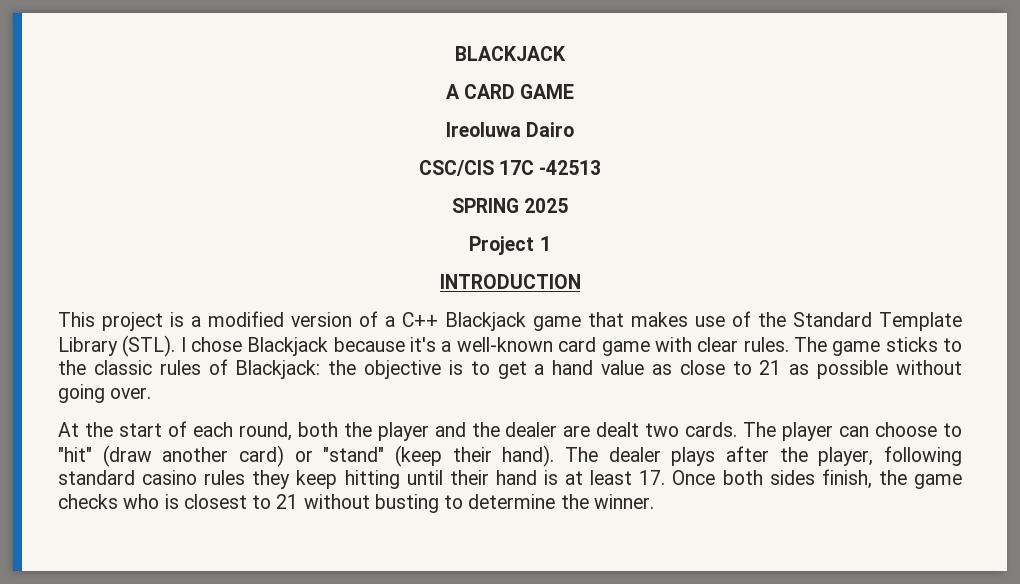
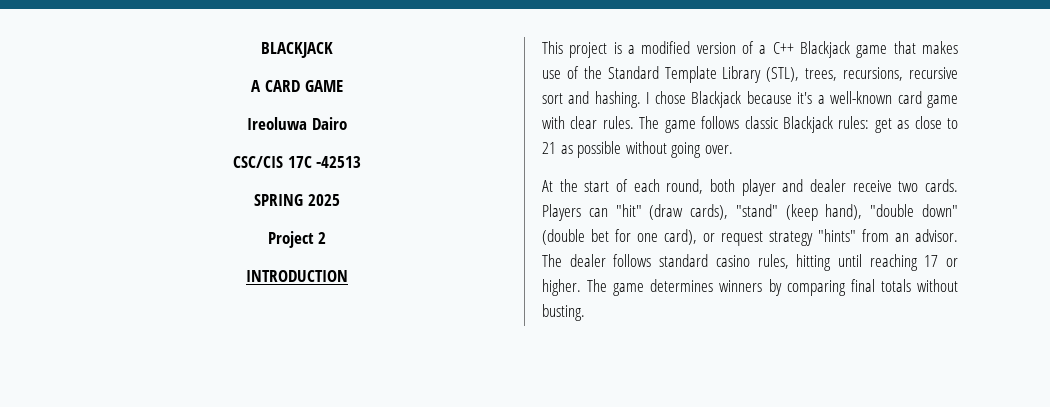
- Project 1
+ Project 2
- This project is a modified version of a C++ Blackjack game that makes use of the Standard Template Library (STL).
+ This project is a modified version of a C++ Blackjack game that makes use of the Standard Template Library (STL), trees, recursions, recursive sort and hashing.
- The game sticks to the classic rules of Blackjack: the objective is to get a hand value as close to 21 as possible without going over.
+ The game follows classic Blackjack rules: get as close to 21 as possible without going over.
- At the start of each round, both the player and the dealer are dealt two cards. The player can choose to "hit" (draw another card) or "stand" (keep their hand). The dealer plays after the player, following standard casino rules they keep hitting until their hand is at least 17. Once both sides finish, the game checks who is closest to 21 without busting to determine the winner.
+ At the start of each round, both player and dealer receive two cards. Players can "hit" (draw cards), "stand" (keep hand), "double down" (double bet for one card), or request strategy "hints" from an advisor. The dealer follows standard casino rules, hitting until reaching 17 or higher. The game determines winners by comparing final totals without busting.

